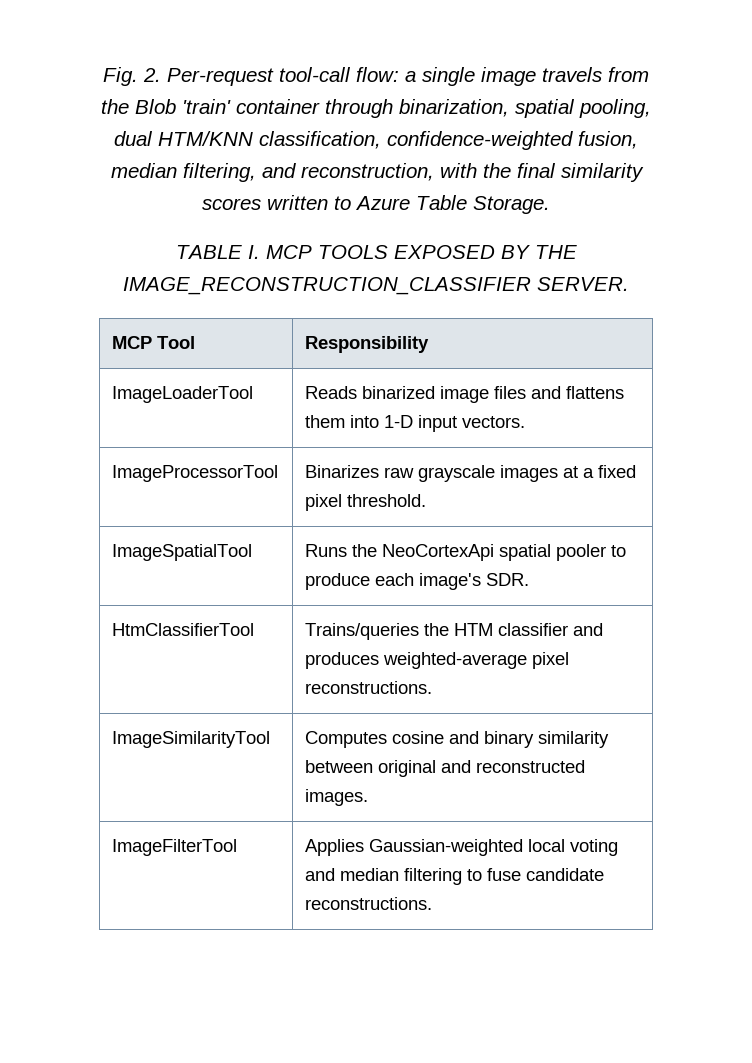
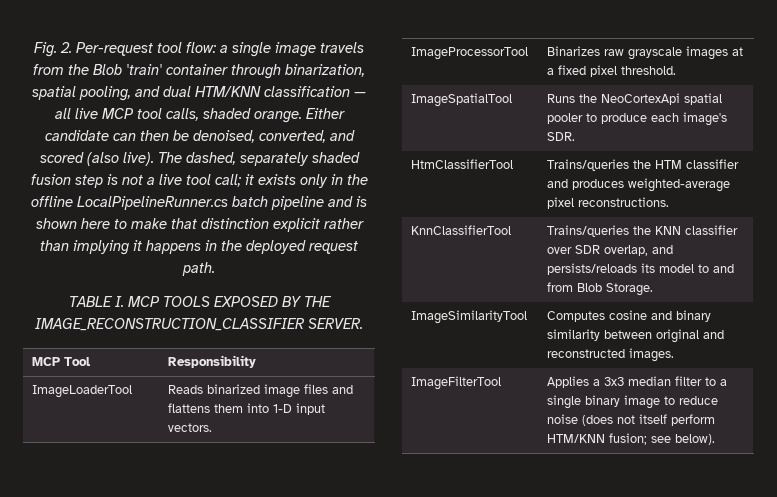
- Fig. 2. Per-request tool-call flow: a single image travels from the Blob 'train' container through binarization, spatial pooling, dual HTM/KNN classification, confidence-weighted fusion, median filtering, and reconstruction, with the final similarity scores written to Azure Table Storage.
+ Fig. 2. Per-request tool flow: a single image travels from the Blob 'train' container through binarization, spatial pooling, and dual HTM/KNN classification — all live MCP tool calls, shaded orange. Either candidate can then be denoised, converted, and scored (also live). The dashed, separately shaded fusion step is not a live tool call; it exists only in the offline LocalPipelineRunner.cs batch pipeline and is shown here to make that distinction explicit rather than implying it happens in the deployed request path.
+ KnnClassifierTool | Trains/queries the KNN classifier over SDR overlap, and persists/reloads its model to and from Blob Storage.
- ImageFilterTool | Applies Gaussian-weighted local voting and median filtering to fuse candidate reconstructions.
+ ImageFilterTool | Applies a 3x3 median filter to a single binary image to reduce noise (does not itself perform HTM/KNN fusion; see below).

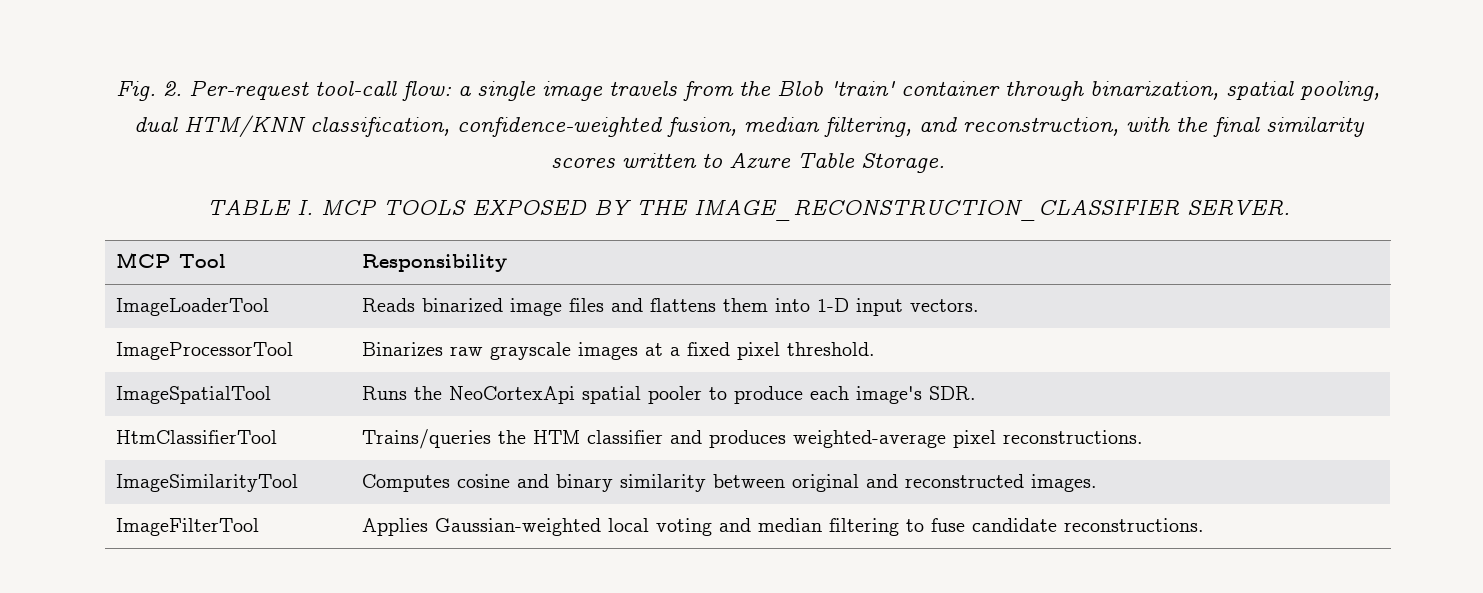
- Fig. 2. Per-request tool flow: a single image travels from the Blob 'train' container through binarization, spatial pooling, and dual HTM/KNN classification — all live MCP tool calls, shaded orange. Either candidate can then be denoised, converted, and scored (also live). The dashed, separately shaded fusion step is not a live tool call; it exists only in the offline LocalPipelineRunner.cs batch pipeline and is shown here to make that distinction explicit rather than implying it happens in the deployed request path.
+ Fig. 2. Per-request tool-call flow: a single image travels from the Blob 'train' container through binarization, spatial pooling, dual HTM/KNN classification, confidence-weighted fusion, median filtering, and reconstruction, with the final similarity scores written to Azure Table Storage.
- KnnClassifierTool | Trains/queries the KNN classifier over SDR overlap, and persists/reloads its model to and from Blob Storage.
- ImageFilterTool | Applies a 3x3 median filter to a single binary image to reduce noise (does not itself perform HTM/KNN fusion; see below).
+ ImageFilterTool | Applies Gaussian-weighted local voting and median filtering to fuse candidate reconstructions.

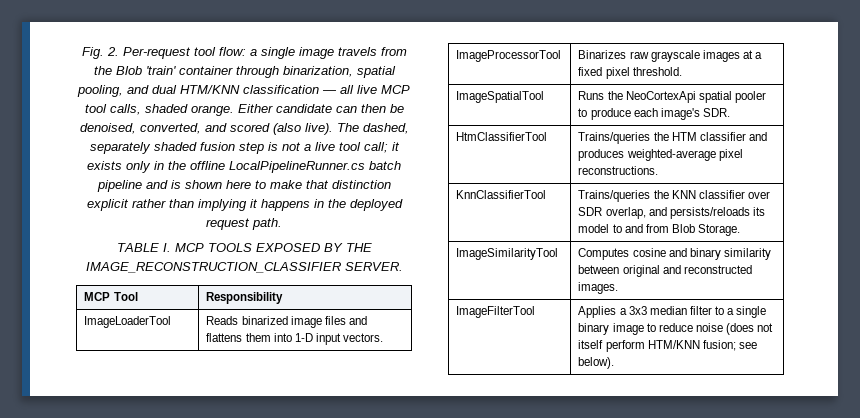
- Fig. 2. Per-request tool-call flow: a single image travels from the Blob 'train' container through binarization, spatial pooling, dual HTM/KNN classification, confidence-weighted fusion, median filtering, and reconstruction, with the final similarity scores written to Azure Table Storage.
+ Fig. 2. Per-request tool flow: a single image travels from the Blob 'train' container through binarization, spatial pooling, and dual HTM/KNN classification — all live MCP tool calls, shaded orange. Either candidate can then be denoised, converted, and scored (also live). The dashed, separately shaded fusion step is not a live tool call; it exists only in the offline LocalPipelineRunner.cs batch pipeline and is shown here to make that distinction explicit rather than implying it happens in the deployed request path.
+ KnnClassifierTool | Trains/queries the KNN classifier over SDR overlap, and persists/reloads its model to and from Blob Storage.
- ImageFilterTool | Applies Gaussian-weighted local voting and median filtering to fuse candidate reconstructions.
+ ImageFilterTool | Applies a 3x3 median filter to a single binary image to reduce noise (does not itself perform HTM/KNN fusion; see below).

